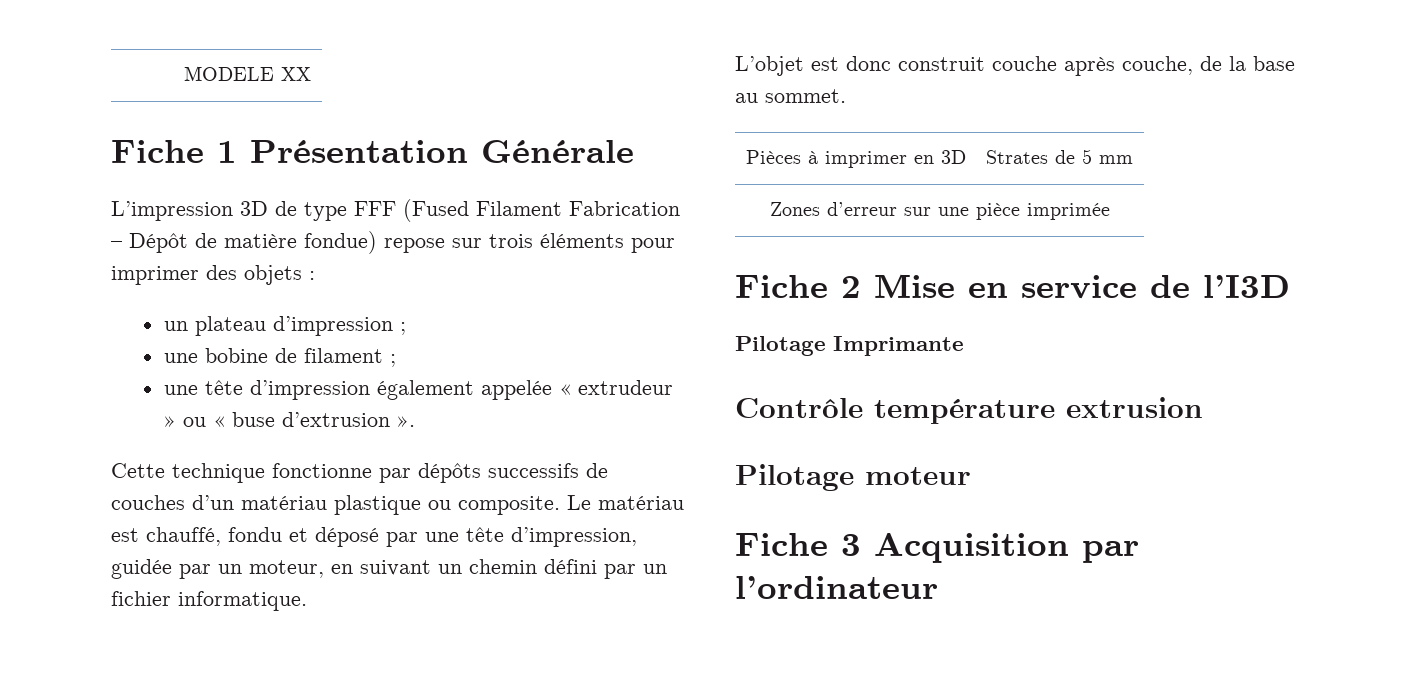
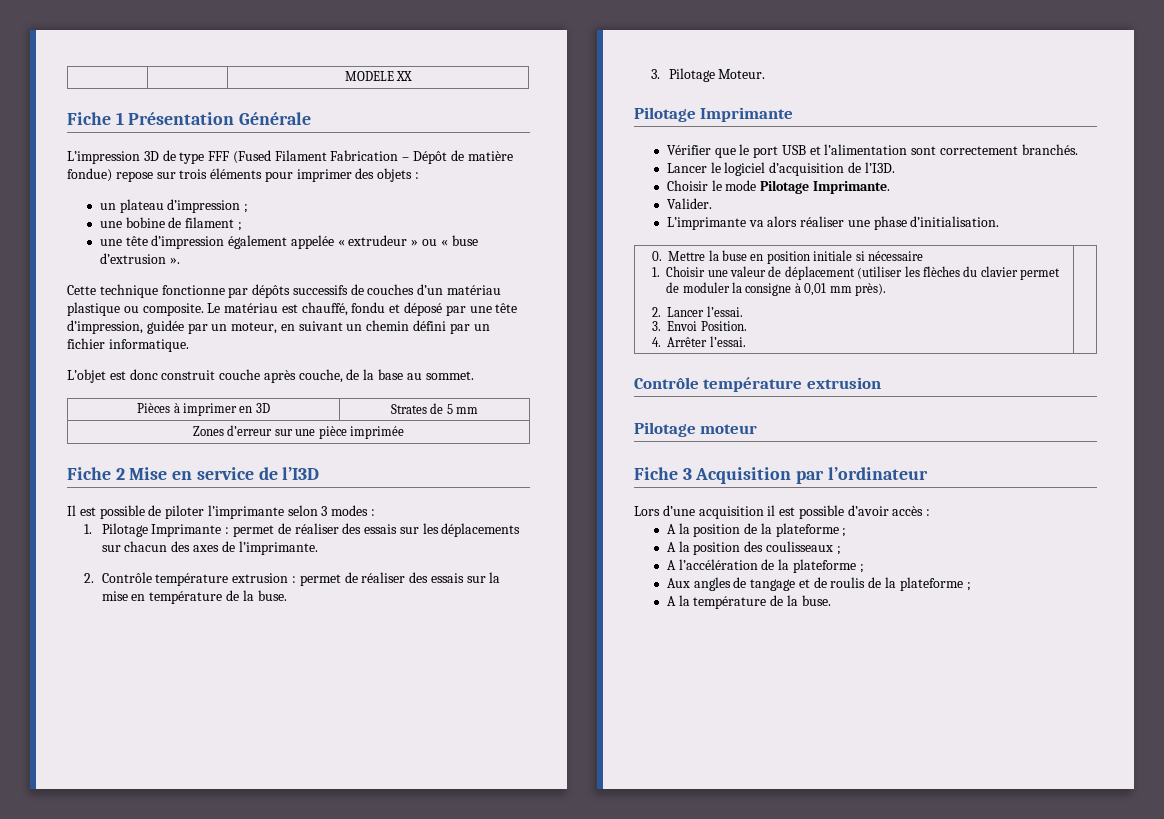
+ Il est possible de piloter l’imprimante selon 3 modes :
+ 1. Pilotage Imprimante : permet de réaliser des essais sur les déplacements sur chacun des axes de l’imprimante.
+ 2. Contrôle température extrusion : permet de réaliser des essais sur la mise en température de la buse.
+ 3. Pilotage Moteur.
  Pilotage Imprimante
+ Vérifier que le port USB et l’alimentation sont correctement branchés.
+ Lancer le logiciel d’acquisition de l’I3D.
+ Choisir le mode Pilotage Imprimante.
+ Valider.
+ L’imprimante va alors réaliser une phase d’initialisation.
+ 0. Mettre la buse en position initiale si nécessaire
+ 1. Choisir une valeur de déplacement (utiliser les flèches du clavier permet de moduler la consigne à 0,01 mm près).
+ 2. Lancer l’essai.
+ 3. Envoi Position.
+ 4. Arrêter l’essai. |
+ Lors d’une acquisition il est possible d’avoir accès :
+ A la position de la plateforme ;
+ A la position des coulisseaux ;
+ A l’accélération de la plateforme ;
+ Aux angles de tangage et de roulis de la plateforme ;
+ A la température de la buse.

